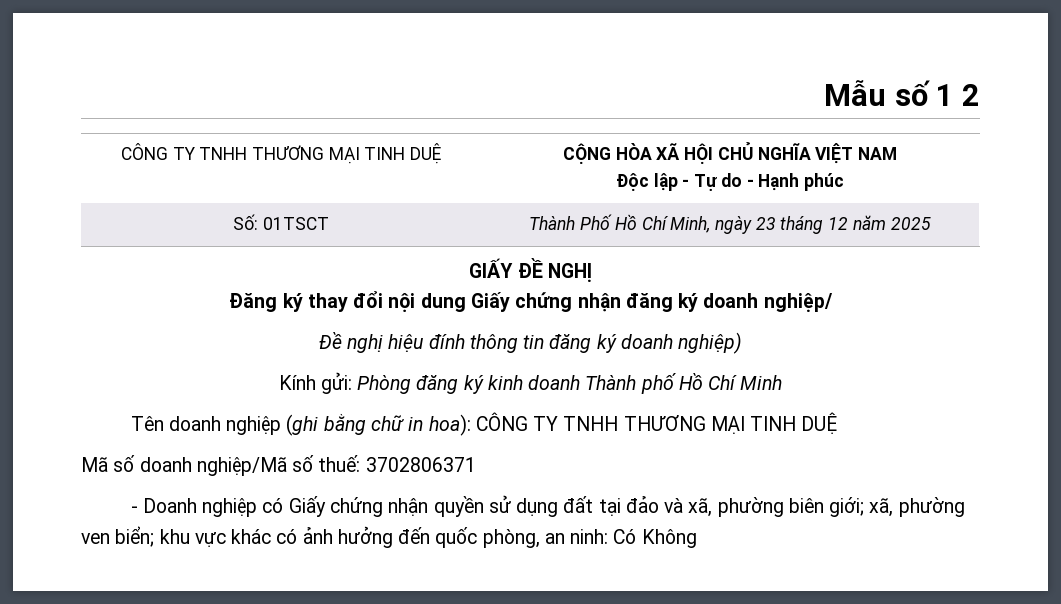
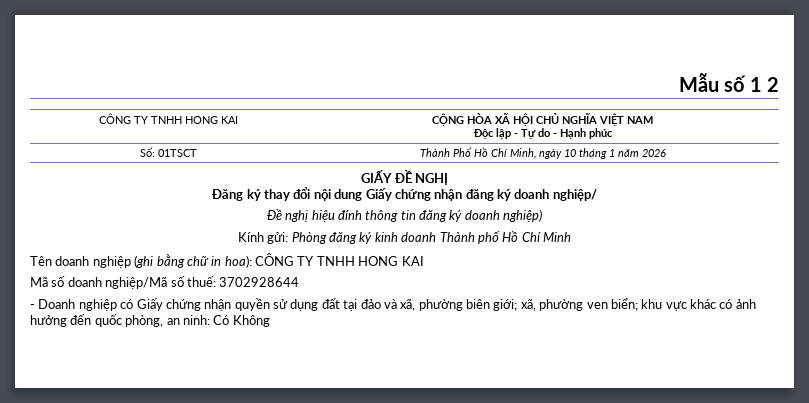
- CÔNG TY TNHH THƯƠNG MẠI TINH DUỆ | CỘNG HÒA XÃ HỘI CHỦ NGHĨA VIỆT NAM
+ CÔNG TY TNHH HONG KAI | CỘNG HÒA XÃ HỘI CHỦ NGHĨA VIỆT NAM
- Số: 01TSCT | Thành Phố Hồ Chí Minh, ngày 23 tháng 12 năm 2025
+ Số: 01TSCT | Thành Phố Hồ Chí Minh, ngày 10 tháng 1 năm 2026
- Tên doanh nghiệp (ghi bằng chữ in hoa): CÔNG TY TNHH THƯƠNG MẠI TINH DUỆ
+ Tên doanh nghiệp (ghi bằng chữ in hoa): CÔNG TY TNHH HONG KAI
- Mã số doanh nghiệp/Mã số thuế: 3702806371
+ Mã số doanh nghiệp/Mã số thuế: 3702928644

